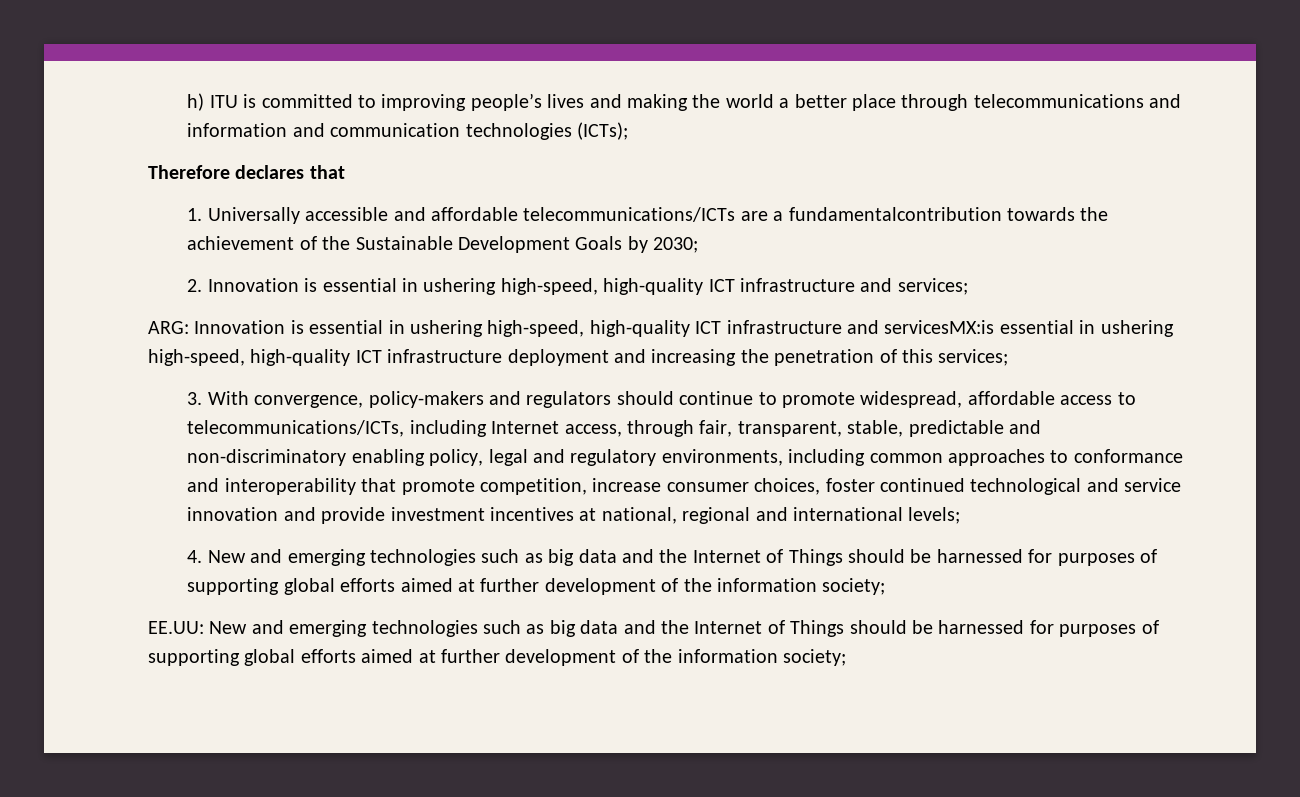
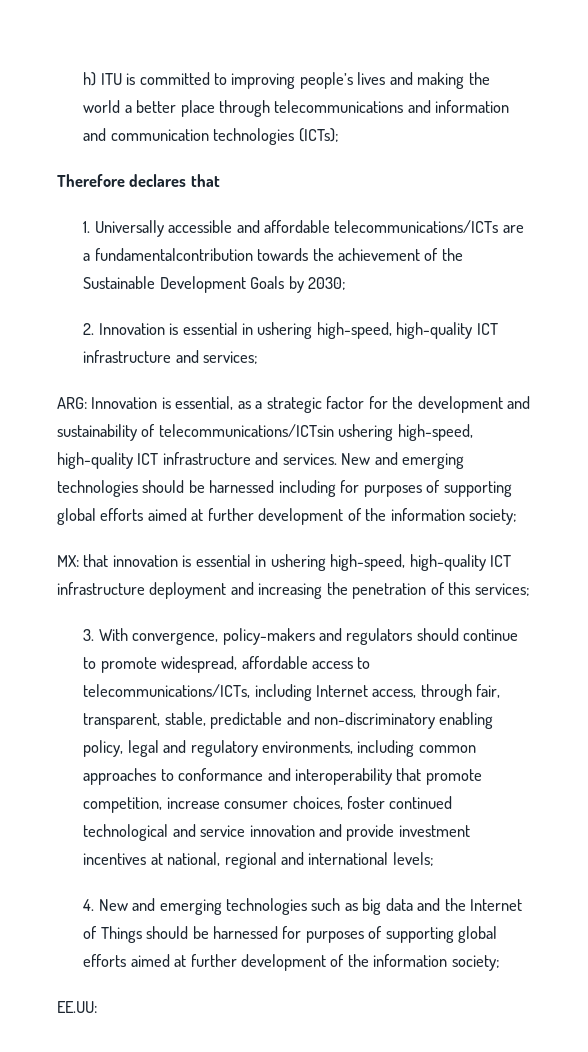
- ARG: Innovation is essential in ushering high-speed, high-quality ICT infrastructure and servicesMX:is essential in ushering high-speed, high-quality ICT infrastructure deployment and increasing the penetration of this services;
+ ARG: Innovation is essential, as a strategic factor for the development and sustainability of telecommunications/ICTsin ushering high-speed, high-quality ICT infrastructure and services. New and emerging technologies should be harnessed including for purposes of supporting global efforts aimed at further development of the information society;
+ MX: that innovation is essential in ushering high-speed, high-quality ICT infrastructure deployment and increasing the penetration of this services;
- EE.UU: New and emerging technologies such as big data and the Internet of Things should be harnessed for purposes of supporting global efforts aimed at further development of the information society;
+ EE.UU:

